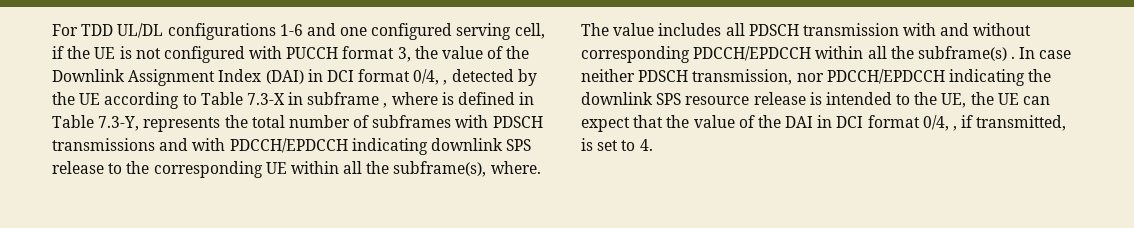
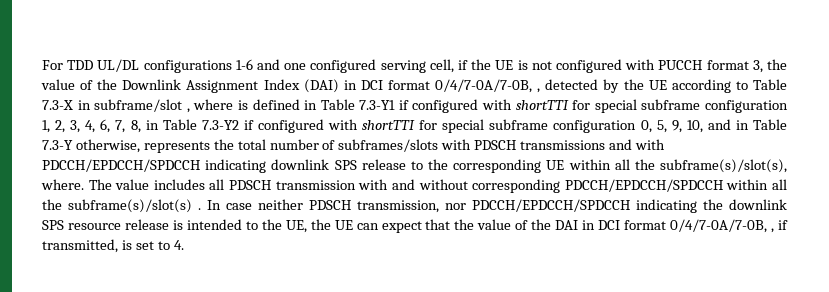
- For TDD UL/DL configurations 1-6 and one configured serving cell, if the UE is not configured with PUCCH format 3, the value of the Downlink Assignment Index (DAI) in DCI format 0/4, , detected by the UE according to Table 7.3-X in subframe , where is defined in Table 7.3-Y, represents the total number of subframes with PDSCH transmissions and with PDCCH/EPDCCH indicating downlink SPS release to the corresponding UE within all the subframe(s), where.
+ For TDD UL/DL configurations 1-6 and one configured serving cell, if the UE is not configured with PUCCH format 3, the value of the Downlink Assignment Index (DAI) in DCI format 0/4/7-0A/7-0B, , detected by the UE according to Table 7.3-X in subframe/slot , where is defined in Table 7.3-Y1 if configured with shortTTI for special subframe configuration 1, 2, 3, 4, 6, 7, 8, in Table 7.3-Y2 if configured with shortTTI for special subframe configuration 0, 5, 9, 10, and in Table 7.3-Y otherwise, represents the total number of subframes/slots with PDSCH transmissions and with PDCCH/EPDCCH/SPDCCH indicating downlink SPS release to the corresponding UE within all the subframe(s)/slot(s), where.
- The value includes all PDSCH transmission with and without corresponding PDCCH/EPDCCH within all the subframe(s) .
+ The value includes all PDSCH transmission with and without corresponding PDCCH/EPDCCH/SPDCCH within all the subframe(s)/slot(s) .
- In case neither PDSCH transmission, nor PDCCH/EPDCCH indicating the downlink SPS resource release is intended to the UE, the UE can expect that the value of the DAI in DCI format 0/4, , if transmitted, is set to 4.
+ In case neither PDSCH transmission, nor PDCCH/EPDCCH/SPDCCH indicating the downlink SPS resource release is intended to the UE, the UE can expect that the value of the DAI in DCI format 0/4/7-0A/7-0B, , if transmitted, is set to 4.

